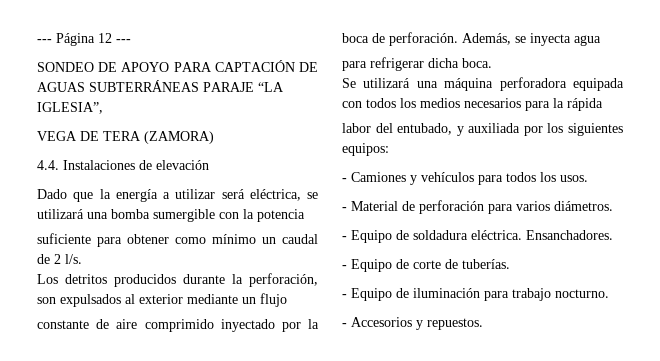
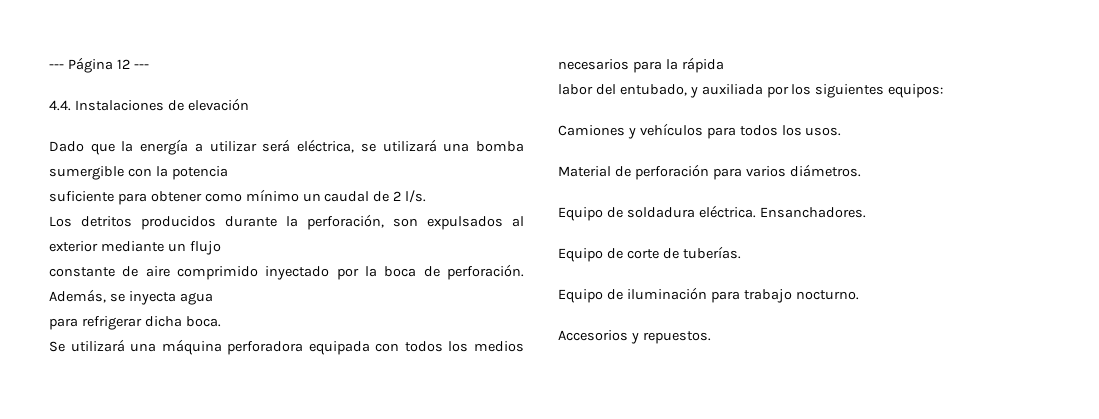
- SONDEO DE APOYO PARA CAPTACIÓN DE AGUAS SUBTERRÁNEAS PARAJE “LA IGLESIA”,
- VEGA DE TERA (ZAMORA)
- - Camiones y vehículos para todos los usos.
+ Camiones y vehículos para todos los usos.
- - Material de perforación para varios diámetros.
+ Material de perforación para varios diámetros.
- - Equipo de soldadura eléctrica.
+ Equipo de soldadura eléctrica.
- - Equipo de corte de tuberías.
+ Equipo de corte de tuberías.
- - Equipo de iluminación para trabajo nocturno.
+ Equipo de iluminación para trabajo nocturno.
- - Accesorios y repuestos.
+ Accesorios y repuestos.

